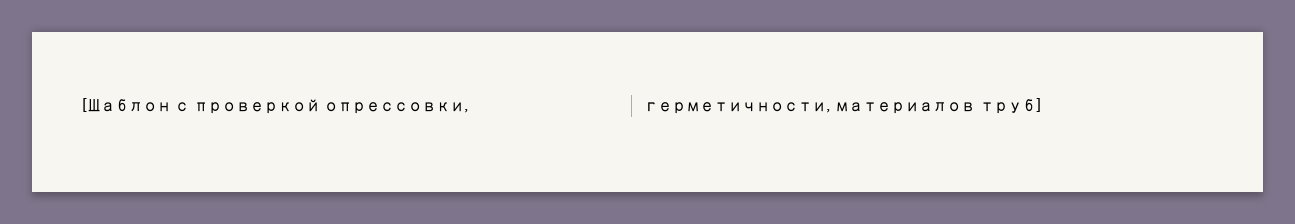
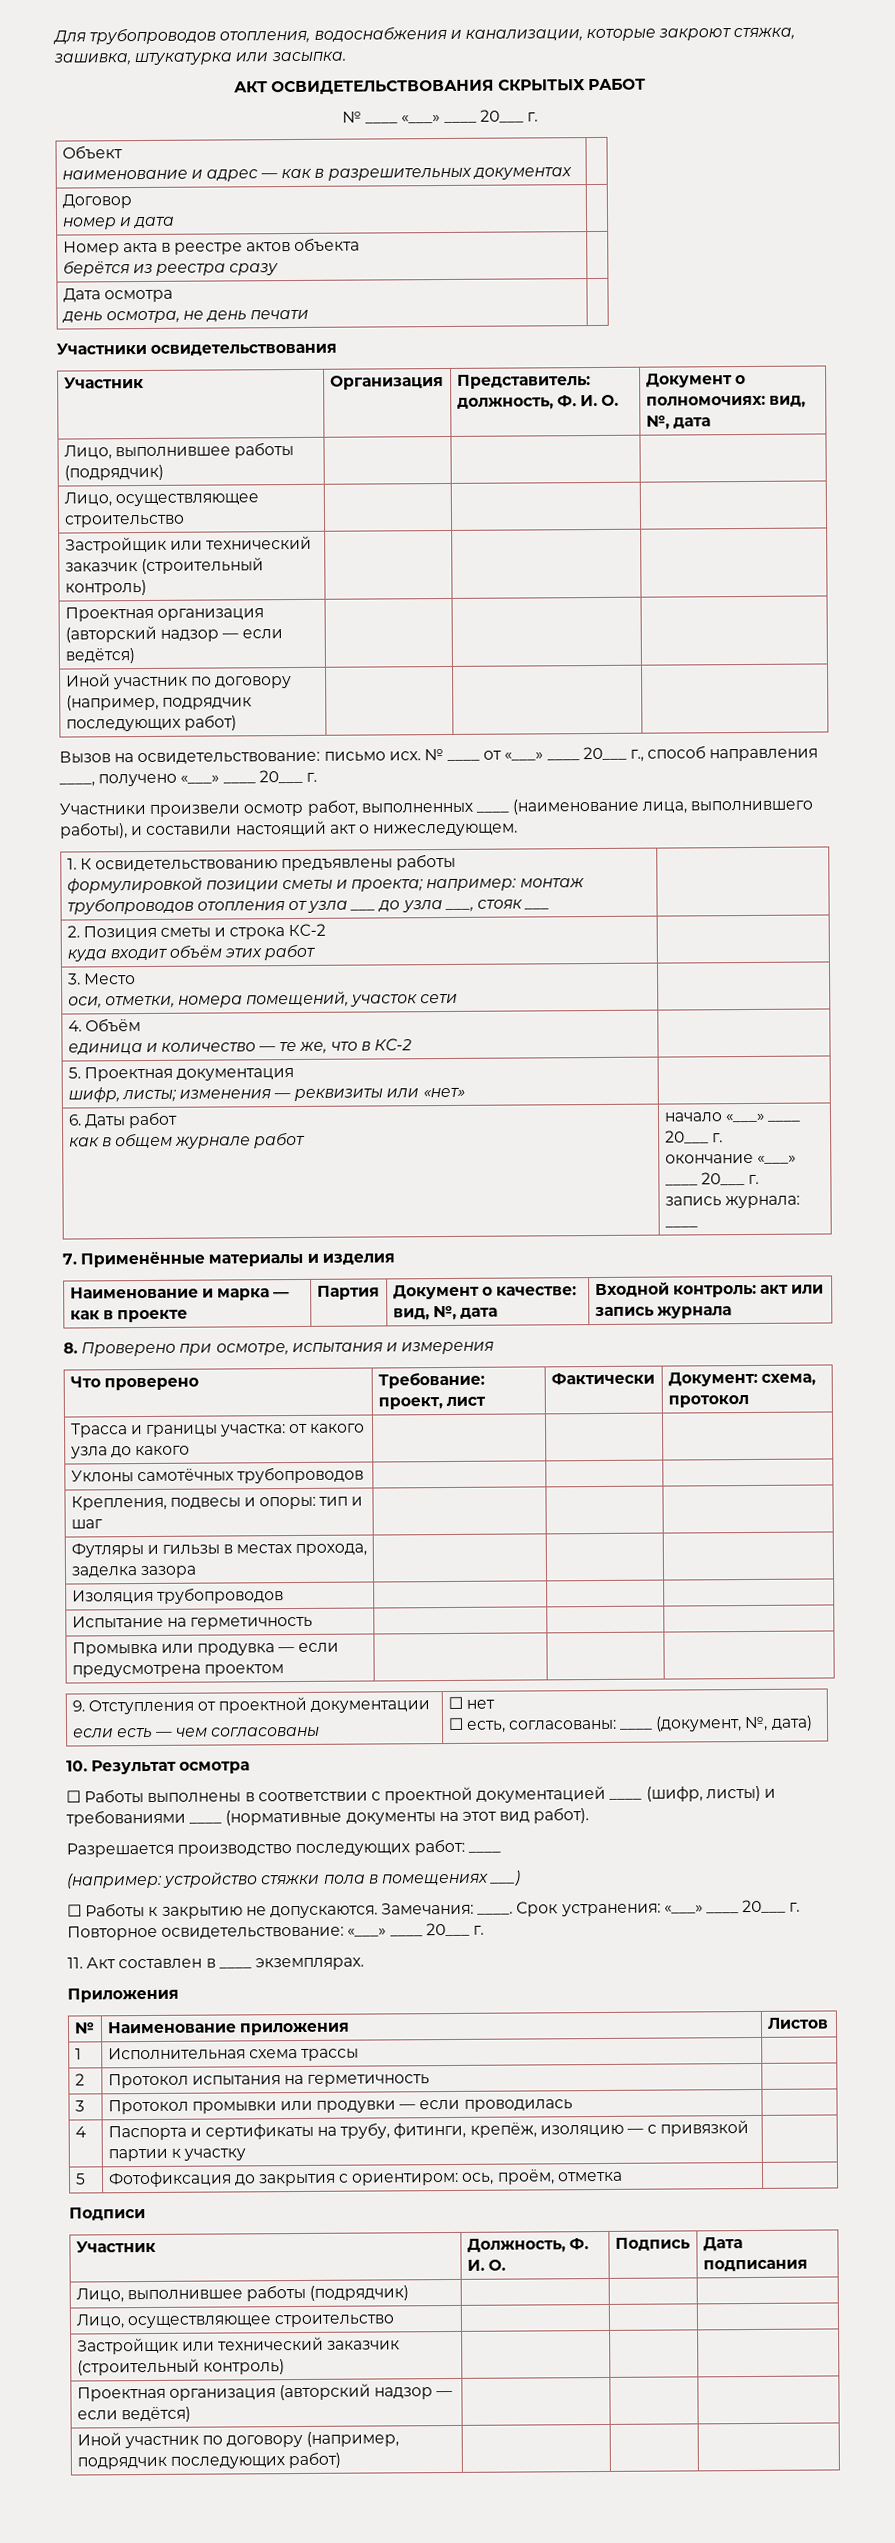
- [Шаблон с проверкой опрессовки, герметичности, материалов труб]
+ Для трубопроводов отопления, водоснабжения и канализации, которые закроют стяжка, зашивка, штукатурка или засыпка.
+ АКТ ОСВИДЕТЕЛЬСТВОВАНИЯ СКРЫТЫХ РАБОТ
+ № ____ «___» ____ 20___ г.
+ Объект
+ наименование и адрес — как в разрешительных документах |
+ Договор
+ номер и дата |
+ Номер акта в реестре актов объекта
+ берётся из реестра сразу |
+ Дата осмотра
+ день осмотра, не день печати |
+ Участники освидетельствования
+ Участник | Организация | Представитель: должность, Ф. И. О. | Документ о полномочиях: вид, №, дата
+ Лицо, выполнившее работы (подрядчик) | | |
+ Лицо, осуществляющее строительство | | |
+ Застройщик или технический заказчик (строительный контроль) | | |
+ Проектная организация (авторский надзор — если ведётся) | | |
+ Иной участник по договору (например, подрядчик последующих работ) | | |
+ Вызов на освидетельствование: письмо исх. № ____ от «___» ____ 20___ г., способ направления ____, получено «___» ____ 20___ г.
+ Участники произвели осмотр работ, выполненных ____ (наименование лица, выполнившего работы), и составили настоящий акт о нижеследующем.
+ 1. К освидетельствованию предъявлены работы
+ формулировкой позиции сметы и проекта; например: монтаж трубопроводов отопления от узла ___ до узла ___, стояк ___ |
+ 2. Позиция сметы и строка КС-2
+ куда входит объём этих работ |
+ 3. Место
+ оси, отметки, номера помещений, участок сети |
+ 4. Объём
+ единица и количество — те же, что в КС-2 |
+ 5. Проектная документация
+ шифр, листы; изменения — реквизиты или «нет» |
+ 6. Даты работ
+ как в общем журнале работ | начало «___» ____ 20___ г.
+ окончание «___» ____ 20___ г.
+ запись журнала: ____
+ 7. Применённые материалы и изделия
+ Наименование и марка — как в проекте | Партия | Документ о качестве: вид, №, дата | Входной контроль: акт или запись журнала
+ 8. Проверено при осмотре, испытания и измерения
+ Что проверено | Требование: проект, лист | Фактически | Документ: схема, протокол
+ Трасса и границы участка: от какого узла до какого | | |
+ Уклоны самотёчных трубопроводов | | |
+ Крепления, подвесы и опоры: тип и шаг | | |
+ Футляры и гильзы в местах прохода, заделка зазора | | |
+ Изоляция трубопроводов | | |
+ Испытание на герметичность | | |
+ Промывка или продувка — если предусмотрена проектом | | |
+ 9. Отступления от проектной документации
+ если есть — чем согласованы | ☐ нет
+ ☐ есть, согласованы: ____ (документ, №, дата)
+ 10. Результат осмотра
+ ☐ Работы выполнены в соответствии с проектной документацией ____ (шифр, листы) и требованиями ____ (нормативные документы на этот вид работ).
+ Разрешается производство последующих работ: ____
+ (например: устройство стяжки пола в помещениях ___)
+ ☐ Работы к закрытию не допускаются. Замечания: ____. Срок устранения: «___» ____ 20___ г. Повторное освидетельствование: «___» ____ 20___ г.
+ 11. Акт составлен в ____ экземплярах.
+ Приложения
+ № | Наименование приложения | Листов
+ 1 | Исполнительная схема трассы |
+ 2 | Протокол испытания на герметичность |
+ 3 | Протокол промывки или продувки — если проводилась |
+ 4 | Паспорта и сертификаты на трубу, фитинги, крепёж, изоляцию — с привязкой партии к участку |
+ 5 | Фотофиксация до закрытия с ориентиром: ось, проём, отметка |
+ Подписи
+ Участник | Должность, Ф. И. О. | Подпись | Дата подписания
+ Лицо, выполнившее работы (подрядчик) | | |
+ Лицо, осуществляющее строительство | | |
+ Застройщик или технический заказчик (строительный контроль) | | |
+ Проектная организация (авторский надзор — если ведётся) | | |
+ Иной участник по договору (например, подрядчик последующих работ) | | |

